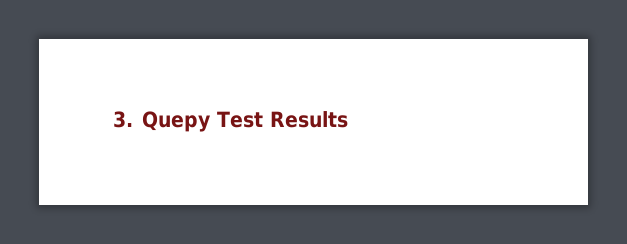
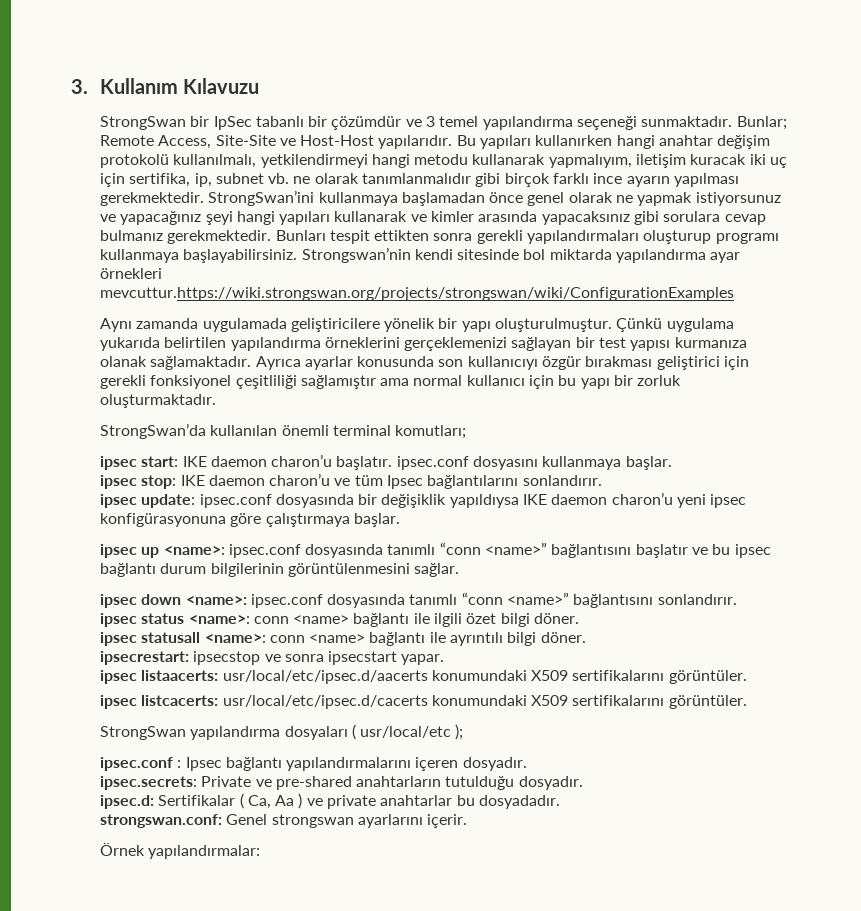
- 3. Quepy Test Results
+ 3. Kullanım Kılavuzu
+ StrongSwan bir IpSec tabanlı bir çözümdür ve 3 temel yapılandırma seçeneği sunmaktadır. Bunlar; Remote Access, Site-Site ve Host-Host yapılarıdır. Bu yapıları kullanırken hangi anahtar değişim protokolü kullanılmalı, yetkilendirmeyi hangi metodu kullanarak yapmalıyım, iletişim kuracak iki uç için sertifika, ip, subnet vb. ne olarak tanımlanmalıdır gibi birçok farklı ince ayarın yapılması gerekmektedir. StrongSwan’ini kullanmaya başlamadan önce genel olarak ne yapmak istiyorsunuz ve yapacağınız şeyi hangi yapıları kullanarak ve kimler arasında yapacaksınız gibi sorulara cevap bulmanız gerekmektedir. Bunları tespit ettikten sonra gerekli yapılandırmaları oluşturup programı kullanmaya başlayabilirsiniz. Strongswan’nin kendi sitesinde bol miktarda yapılandırma ayar örnekleri mevcuttur.https://wiki.strongswan.org/projects/strongswan/wiki/ConfigurationExamples
+ Aynı zamanda uygulamada geliştiricilere yönelik bir yapı oluşturulmuştur. Çünkü uygulama yukarıda belirtilen yapılandırma örneklerini gerçeklemenizi sağlayan bir test yapısı kurmanıza olanak sağlamaktadır. Ayrıca ayarlar konusunda son kullanıcıyı özgür bırakması geliştirici için gerekli fonksiyonel çeşitliliği sağlamıştır ama normal kullanıcı için bu yapı bir zorluk oluşturmaktadır.
+ StrongSwan’da kullanılan önemli terminal komutları;
+ ipsec start: IKE daemon charon’u başlatır. ipsec.conf dosyasını kullanmaya başlar.
+ ipsec stop: IKE daemon charon’u ve tüm Ipsec bağlantılarını sonlandırır.
+ ipsec update: ipsec.conf dosyasında bir değişiklik yapıldıysa IKE daemon charon’u yeni ipsec konfigürasyonuna göre çalıştırmaya başlar.
+ ipsec up <name>: ipsec.conf dosyasında tanımlı “conn <name>” bağlantısını başlatır ve bu ipsec bağlantı durum bilgilerinin görüntülenmesini sağlar.
+ ipsec down <name>: ipsec.conf dosyasında tanımlı “conn <name>” bağlantısını sonlandırır.
+ ipsec status <name>: conn <name> bağlantı ile ilgili özet bilgi döner.
+ ipsec statusall <name>: conn <name> bağlantı ile ayrıntılı bilgi döner.
+ ipsecrestart: ipsecstop ve sonra ipsecstart yapar.
+ ipsec listaacerts: usr/local/etc/ipsec.d/aacerts konumundaki X509 sertifikalarını görüntüler.
+ ipsec listcacerts: usr/local/etc/ipsec.d/cacerts konumundaki X509 sertifikalarını görüntüler.
+ StrongSwan yapılandırma dosyaları ( usr/local/etc );
+ ipsec.conf : Ipsec bağlantı yapılandırmalarını içeren dosyadır.
+ ipsec.secrets: Private ve pre-shared anahtarların tutulduğu dosyadır.
+ ipsec.d: Sertifikalar ( Ca, Aa ) ve private anahtarlar bu dosyadadır.
+ strongswan.conf: Genel strongswan ayarlarını içerir.
+ Örnek yapılandırmalar:

